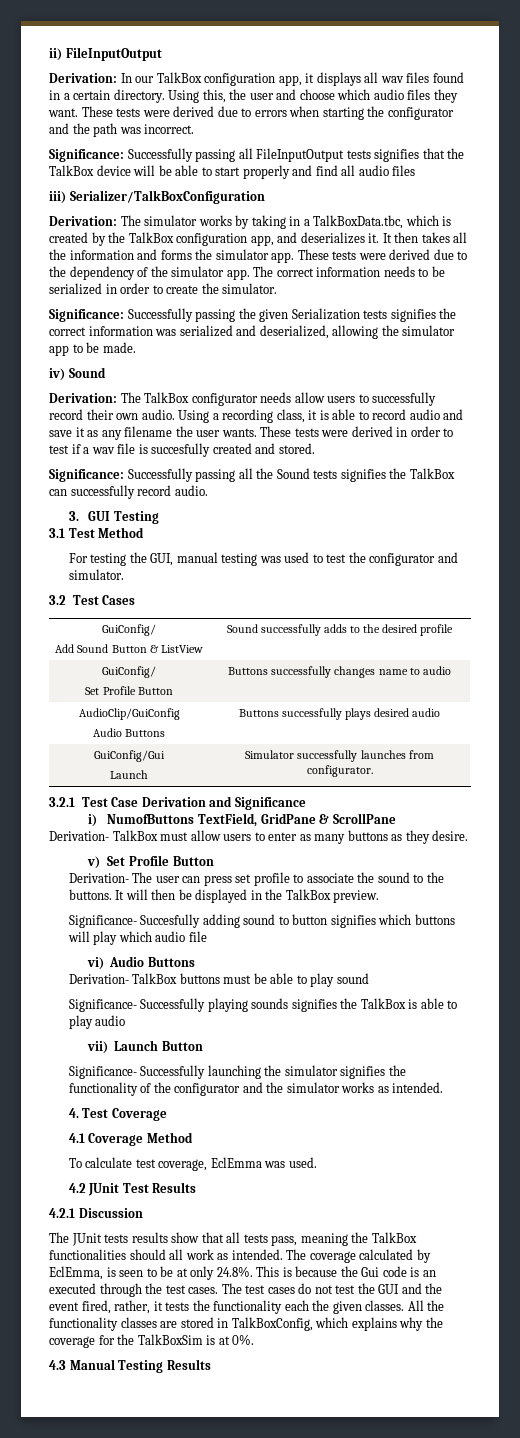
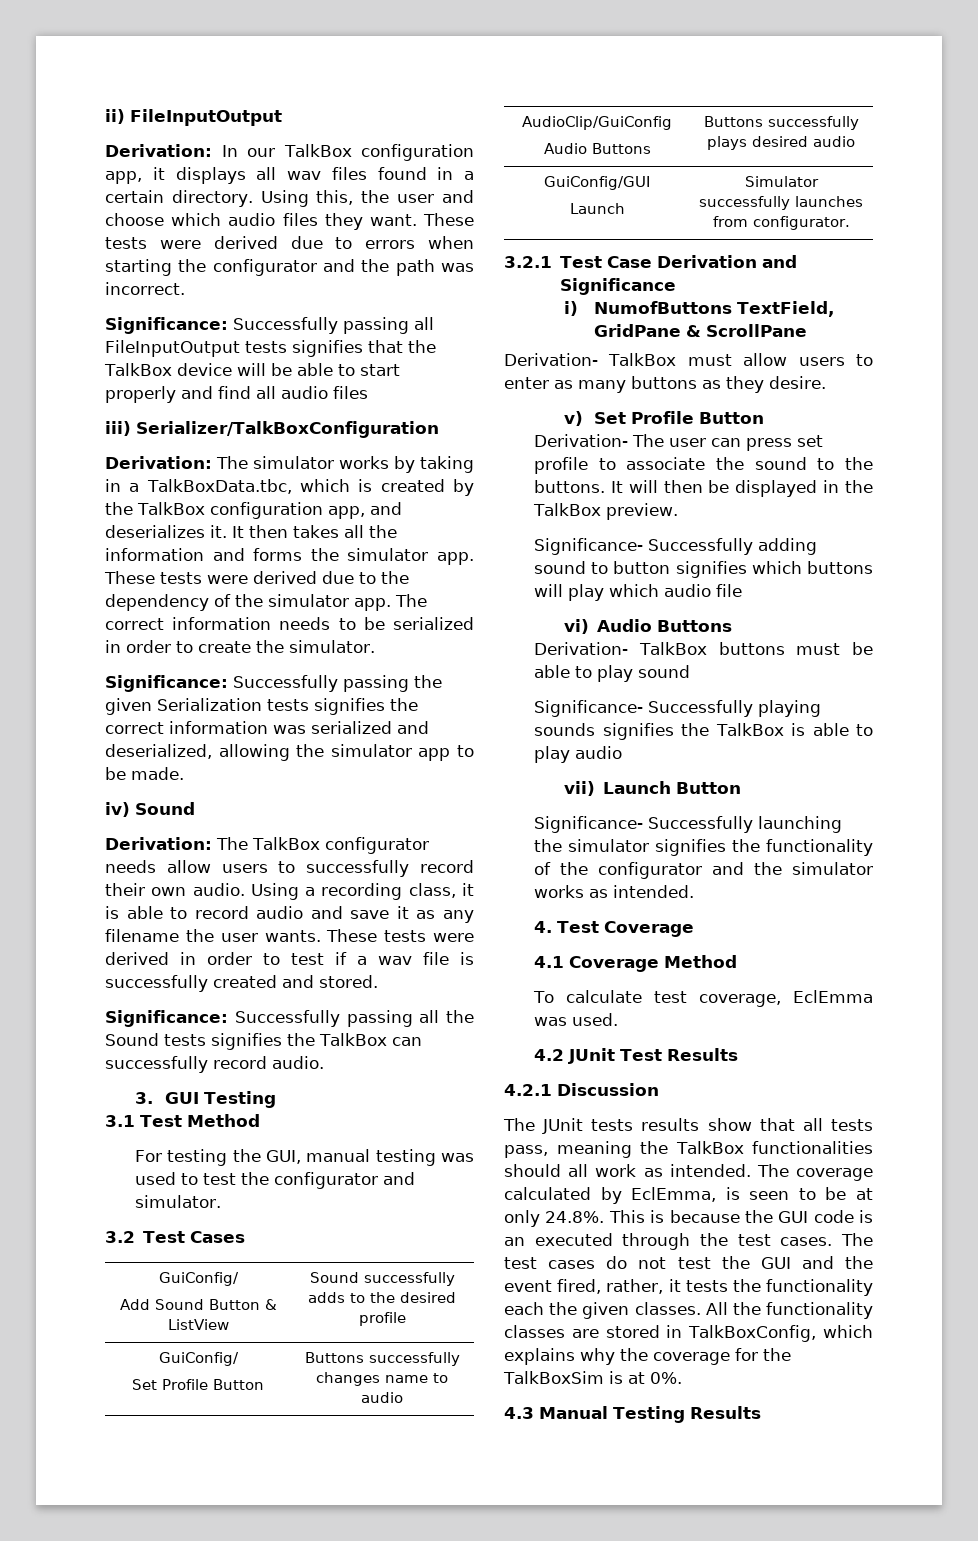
- These tests were derived in order to test if a wav file is succesfully created and stored.
+ These tests were derived in order to test if a wav file is successfully created and stored.
- GuiConfig/Gui
+ GuiConfig/GUI
- Significance- Succesfully adding sound to button signifies which buttons will play which audio file
+ Significance- Successfully adding sound to button signifies which buttons will play which audio file
- The coverage calculated by EclEmma, is seen to be at only 24.8%. This is because the Gui code is an executed through the test cases.
+ The coverage calculated by EclEmma, is seen to be at only 24.8%. This is because the GUI code is an executed through the test cases.

